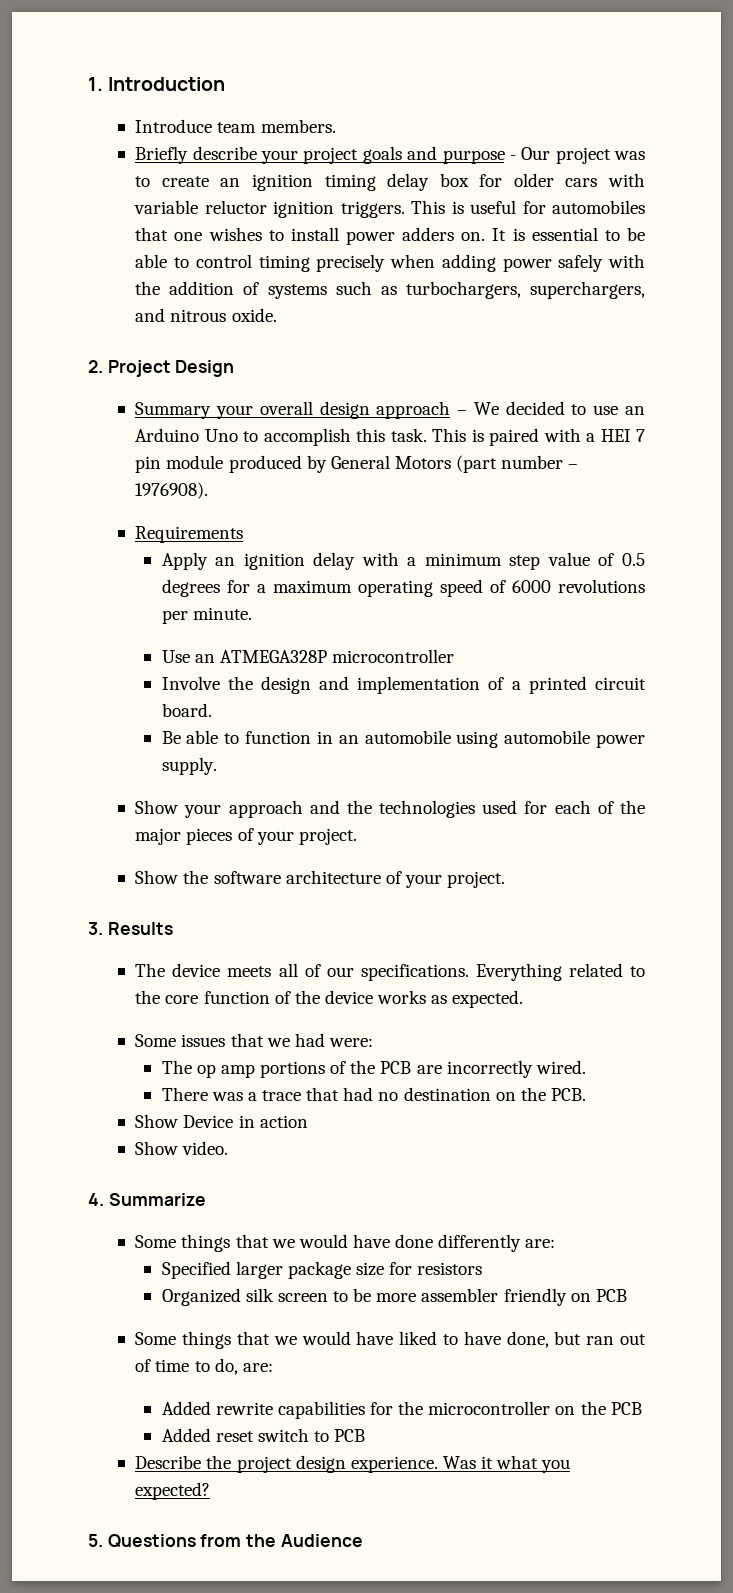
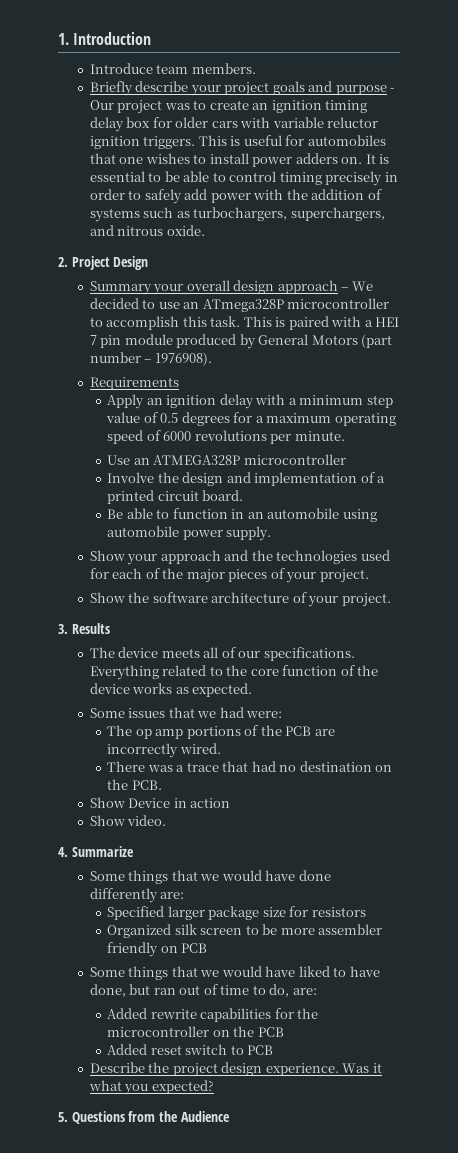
- It is essential to be able to control timing precisely when adding power safely with the addition of systems such as turbochargers, superchargers, and nitrous oxide.
+ It is essential to be able to control timing precisely in order to safely add power with the addition of systems such as turbochargers, superchargers, and nitrous oxide.
- Summary your overall design approach – We decided to use an Arduino Uno to accomplish this task.
+ Summary your overall design approach – We decided to use an ATmega328P microcontroller to accomplish this task.

